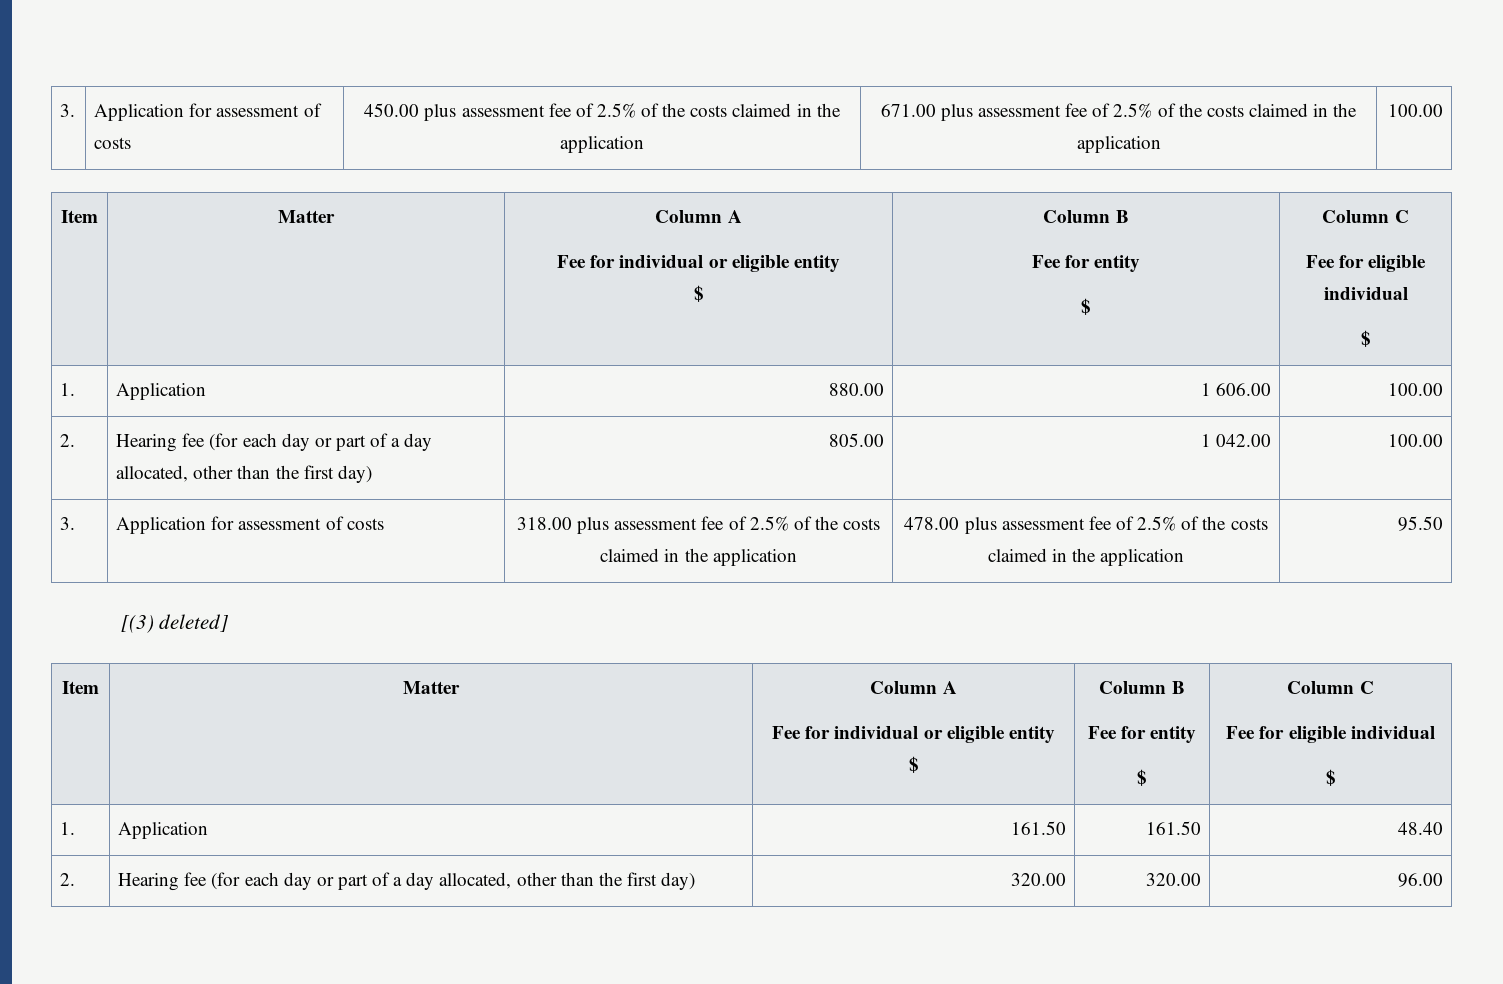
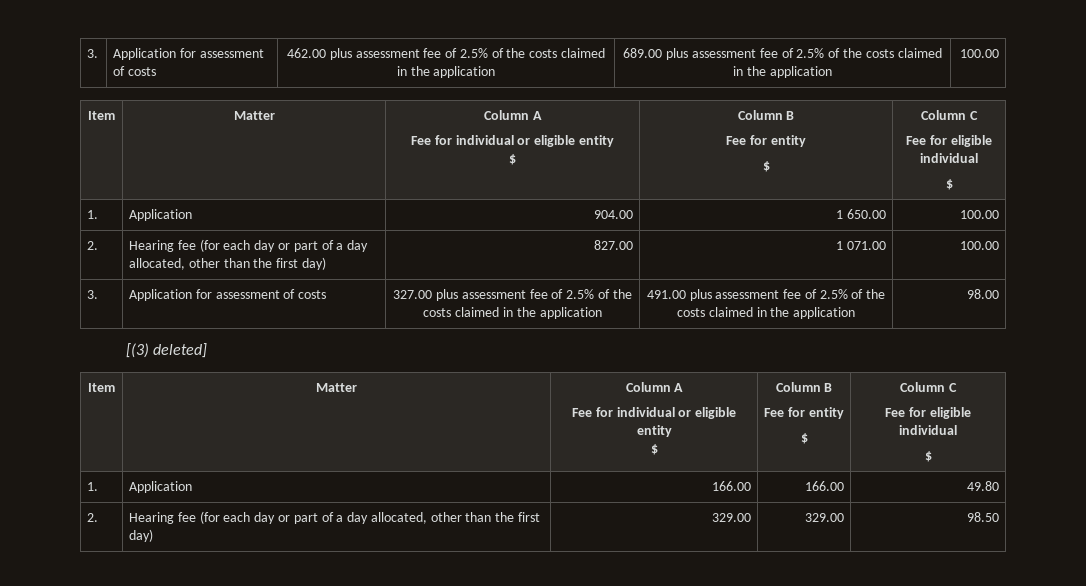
- 3. | Application for assessment of costs | 450.00 plus assessment fee of 2.5% of the costs claimed in the application | 671.00 plus assessment fee of 2.5% of the costs claimed in the application | 100.00
+ 3. | Application for assessment of costs | 462.00 plus assessment fee of 2.5% of the costs claimed in the application | 689.00 plus assessment fee of 2.5% of the costs claimed in the application | 100.00
- 1. | Application | 880.00 | 1 606.00 | 100.00
+ 1. | Application | 904.00 | 1 650.00 | 100.00
- 2. | Hearing fee (for each day or part of a day allocated, other than the first day) | 805.00 | 1 042.00 | 100.00
+ 2. | Hearing fee (for each day or part of a day allocated, other than the first day) | 827.00 | 1 071.00 | 100.00
- 3. | Application for assessment of costs | 318.00 plus assessment fee of 2.5% of the costs claimed in the application | 478.00 plus assessment fee of 2.5% of the costs claimed in the application | 95.50
+ 3. | Application for assessment of costs | 327.00 plus assessment fee of 2.5% of the costs claimed in the application | 491.00 plus assessment fee of 2.5% of the costs claimed in the application | 98.00
- 1. | Application | 161.50 | 161.50 | 48.40
+ 1. | Application | 166.00 | 166.00 | 49.80
- 2. | Hearing fee (for each day or part of a day allocated, other than the first day) | 320.00 | 320.00 | 96.00
+ 2. | Hearing fee (for each day or part of a day allocated, other than the first day) | 329.00 | 329.00 | 98.50

